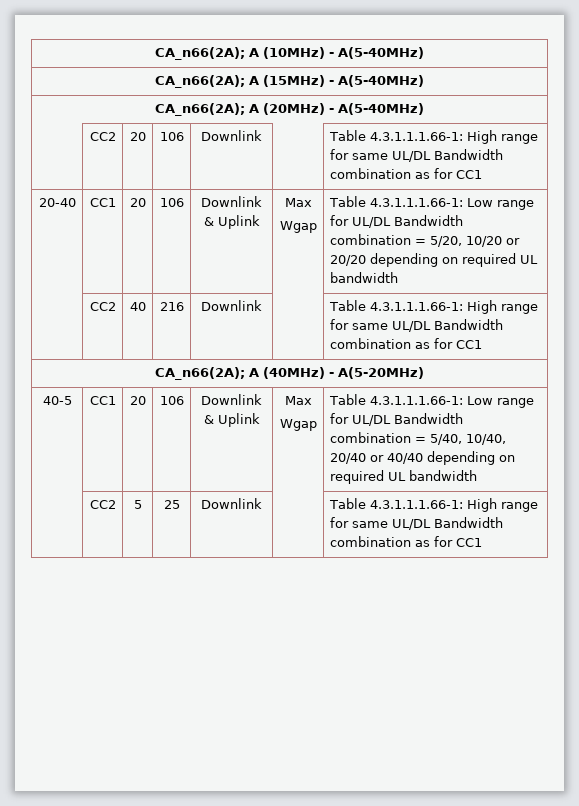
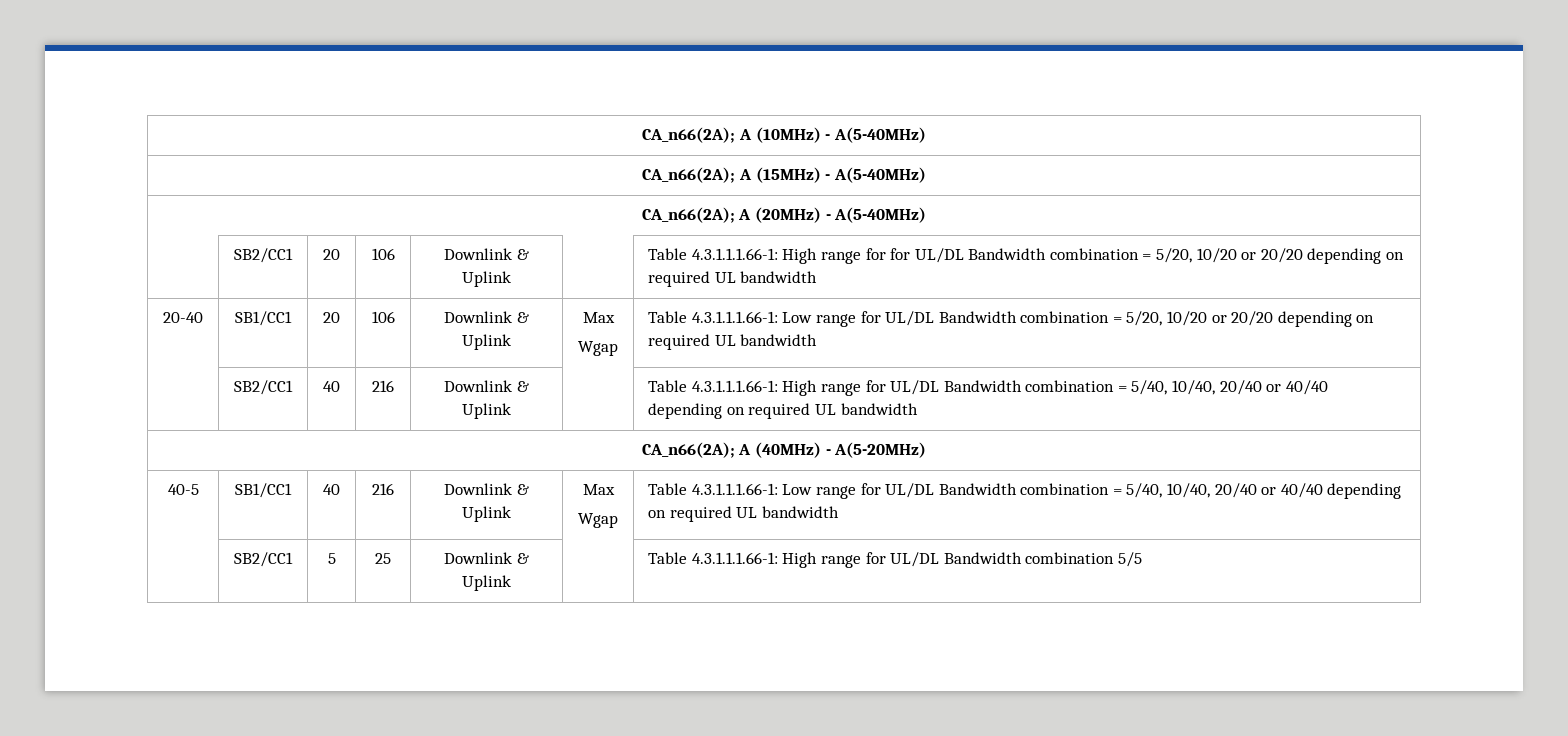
- | CC2 | 20 | 106 | Downlink | | Table 4.3.1.1.1.66-1: High range for same UL/DL Bandwidth combination as for CC1
+ | SB2/CC1 | 20 | 106 | Downlink & Uplink | | Table 4.3.1.1.1.66-1: High range for for UL/DL Bandwidth combination = 5/20, 10/20 or 20/20 depending on required UL bandwidth
- 20-40 | CC1 | 20 | 106 | Downlink & Uplink | Max
+ 20-40 | SB1/CC1 | 20 | 106 | Downlink & Uplink | Max
- | CC2 | 40 | 216 | Downlink | | Table 4.3.1.1.1.66-1: High range for same UL/DL Bandwidth combination as for CC1
+ | SB2/CC1 | 40 | 216 | Downlink & Uplink | | Table 4.3.1.1.1.66-1: High range for UL/DL Bandwidth combination = 5/40, 10/40, 20/40 or 40/40 depending on required UL bandwidth
- 40-5 | CC1 | 20 | 106 | Downlink & Uplink | Max
+ 40-5 | SB1/CC1 | 40 | 216 | Downlink & Uplink | Max
- | CC2 | 5 | 25 | Downlink | | Table 4.3.1.1.1.66-1: High range for same UL/DL Bandwidth combination as for CC1
+ | SB2/CC1 | 5 | 25 | Downlink & Uplink | | Table 4.3.1.1.1.66-1: High range for UL/DL Bandwidth combination 5/5

